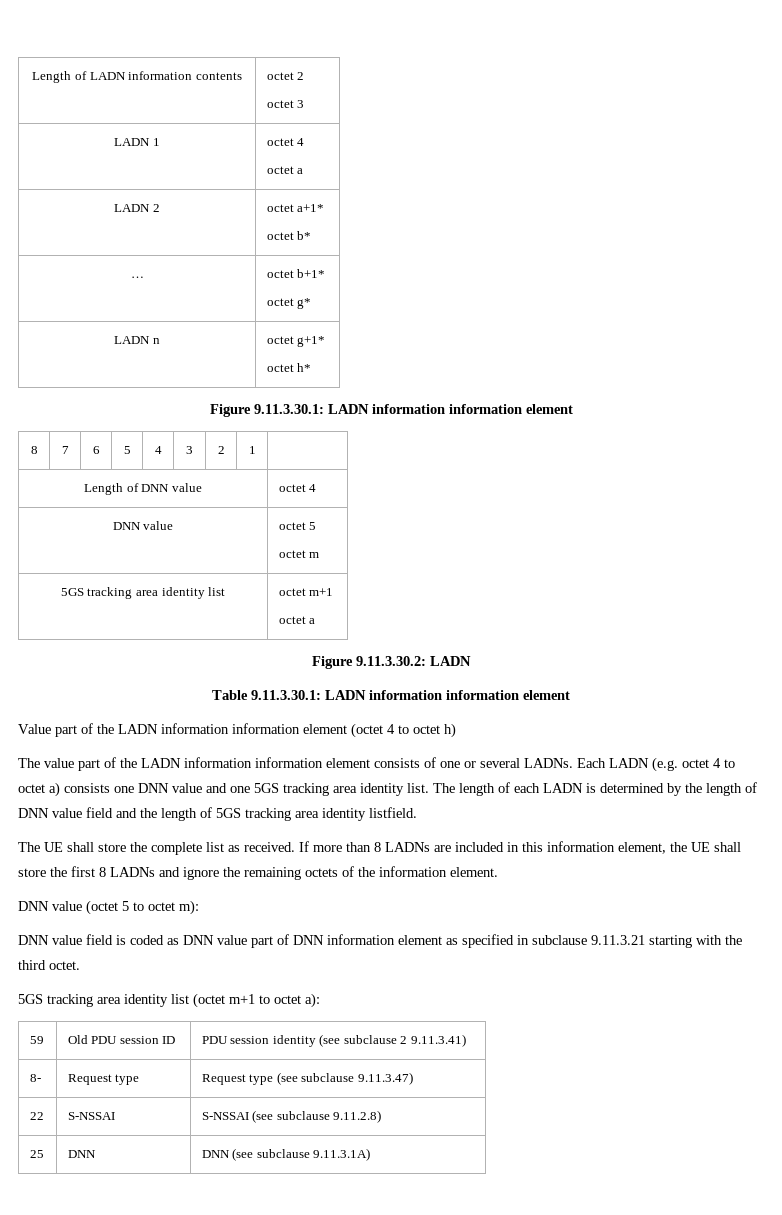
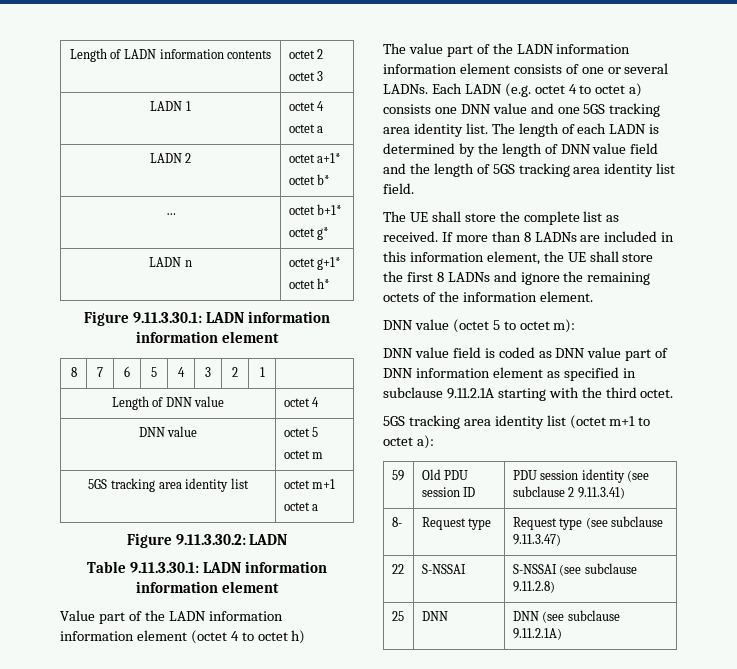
- The length of each LADN is determined by the length of DNN value field and the length of 5GS tracking area identity listfield.
+ The length of each LADN is determined by the length of DNN value field and the length of 5GS tracking area identity list field.
- DNN value field is coded as DNN value part of DNN information element as specified in subclause 9.11.3.21 starting with the third octet.
+ DNN value field is coded as DNN value part of DNN information element as specified in subclause 9.11.2.1A starting with the third octet.
- 25 | DNN | DNN (see subclause 9.11.3.1A)
+ 25 | DNN | DNN (see subclause 9.11.2.1A)

